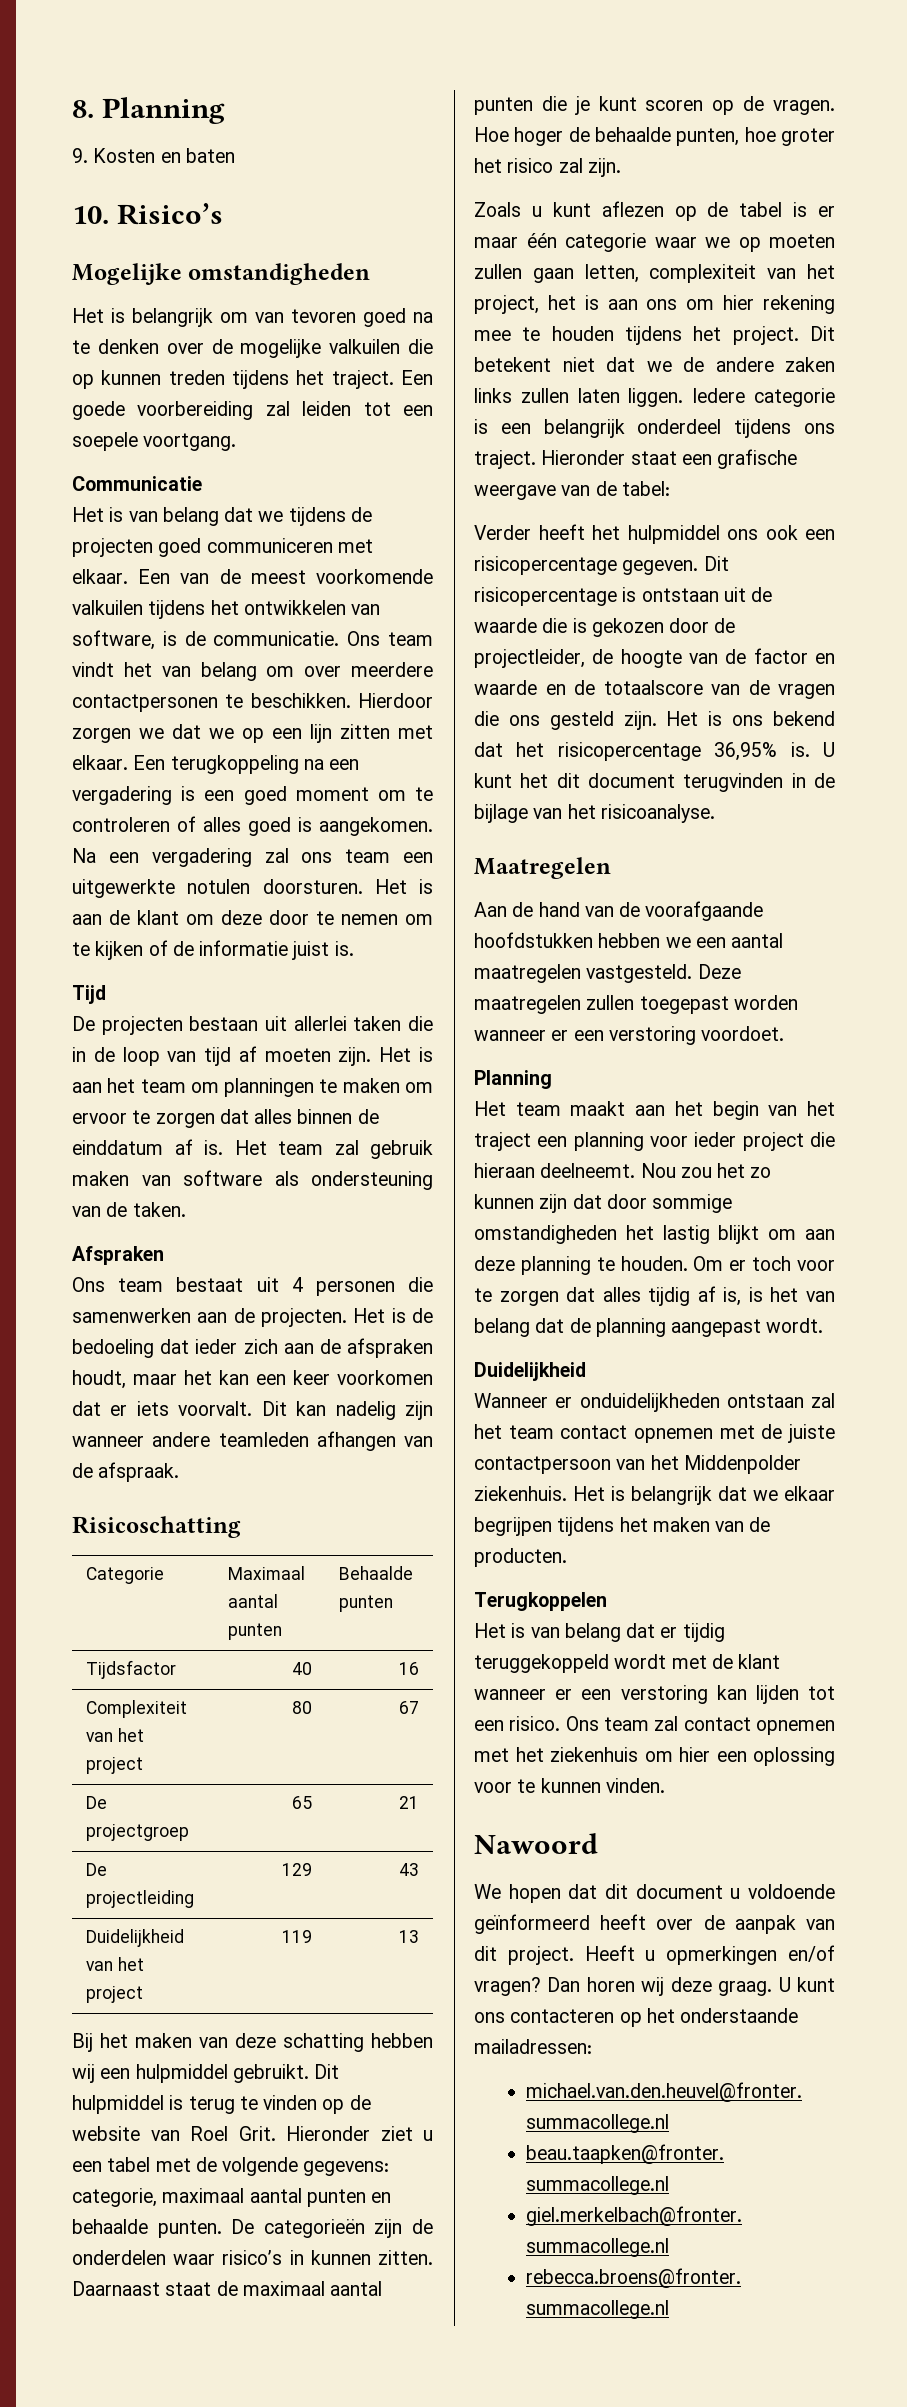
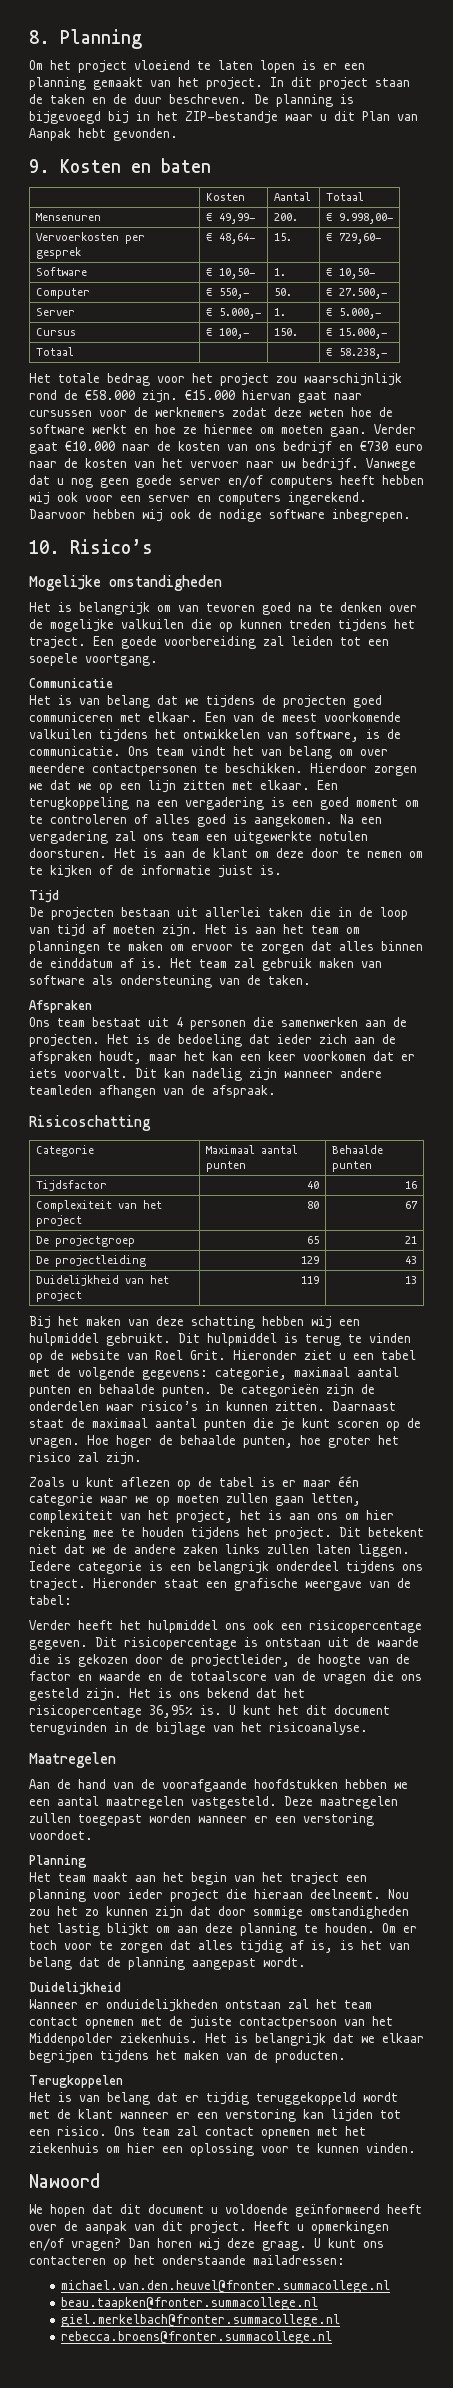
+ Om het project vloeiend te laten lopen is er een planning gemaakt van het project. In dit project staan de taken en de duur beschreven. De planning is bijgevoegd bij in het ZIP-bestandje waar u dit Plan van Aanpak hebt gevonden.
  9. Kosten en baten
+ | Kosten | Aantal | Totaal
+ Mensenuren | € 49,99- | 200. | € 9.998,00-
+ Vervoerkosten per gesprek | € 48,64- | 15. | € 729,60-
+ Software | € 10,50- | 1. | € 10,50-
+ Computer | € 550,- | 50. | € 27.500,-
+ Server | € 5.000,- | 1. | € 5.000,-
+ Cursus | € 100,- | 150. | € 15.000,-
+ Totaal | | | € 58.238,-
+ Het totale bedrag voor het project zou waarschijnlijk rond de €58.000 zijn. €15.000 hiervan gaat naar cursussen voor de werknemers zodat deze weten hoe de software werkt en hoe ze hiermee om moeten gaan. Verder gaat €10.000 naar de kosten van ons bedrijf en €730 euro naar de kosten van het vervoer naar uw bedrijf. Vanwege dat u nog geen goede server en/of computers heeft hebben wij ook voor een server en computers ingerekend. Daarvoor hebben wij ook de nodige software inbegrepen.

